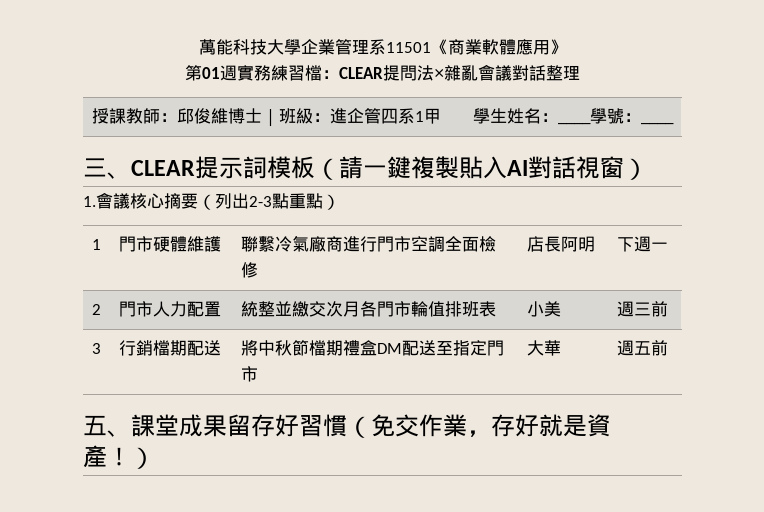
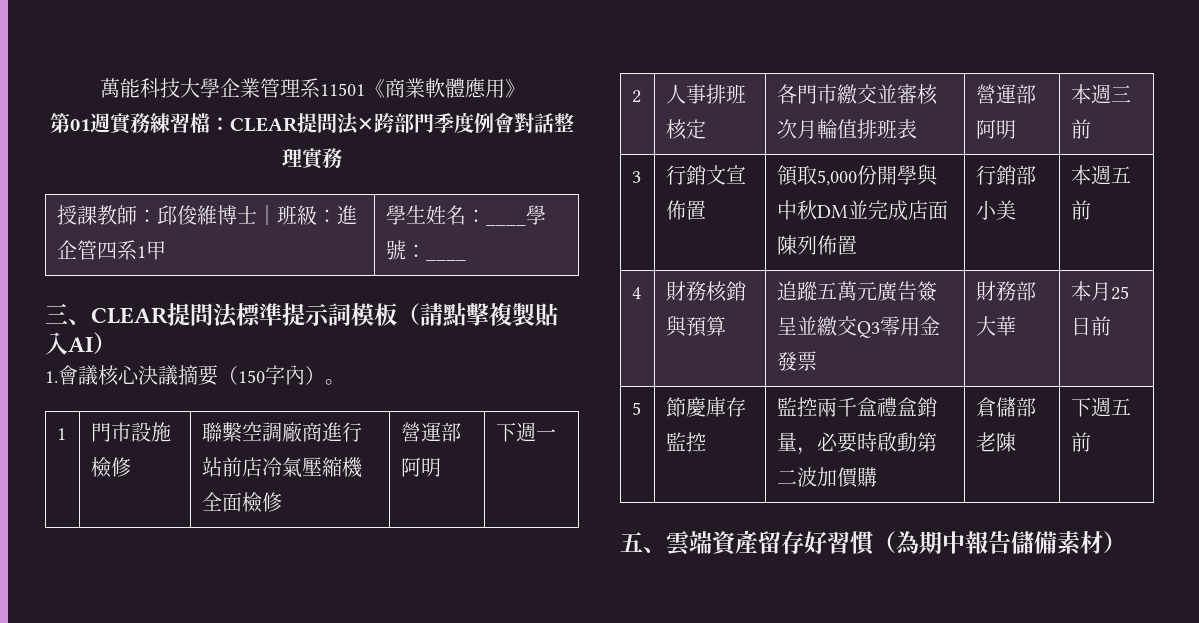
- 第01週實務練習檔：CLEAR提問法✕雜亂會議對話整理
+ 第01週實務練習檔：CLEAR提問法✕跨部門季度例會對話整理實務
- 三、CLEAR提示詞模板（請一鍵複製貼入AI對話視窗）
+ 三、CLEAR提問法標準提示詞模板（請點擊複製貼入AI）
- 1.會議核心摘要（列出2-3點重點）
+ 1.會議核心決議摘要（150字內）。
- 1 | 門市硬體維護 | 聯繫冷氣廠商進行門市空調全面檢修 | 店長阿明 | 下週一
+ 1 | 門市設施檢修 | 聯繫空調廠商進行站前店冷氣壓縮機全面檢修 | 營運部阿明 | 下週一
- 2 | 門市人力配置 | 統整並繳交次月各門市輪值排班表 | 小美 | 週三前
+ 2 | 人事排班核定 | 各門市繳交並審核次月輪值排班表 | 營運部阿明 | 本週三前
- 3 | 行銷檔期配送 | 將中秋節檔期禮盒DM配送至指定門市 | 大華 | 週五前
+ 3 | 行銷文宣佈置 | 領取5,000份開學與中秋DM並完成店面陳列佈置 | 行銷部小美 | 本週五前
+ 4 | 財務核銷與預算 | 追蹤五萬元廣告簽呈並繳交Q3零用金發票 | 財務部大華 | 本月25日前
+ 5 | 節慶庫存監控 | 監控兩千盒禮盒銷量，必要時啟動第二波加價購 | 倉儲部老陳 | 下週五前
- 五、課堂成果留存好習慣（免交作業，存好就是資產！）
+ 五、雲端資產留存好習慣（為期中報告儲備素材）

